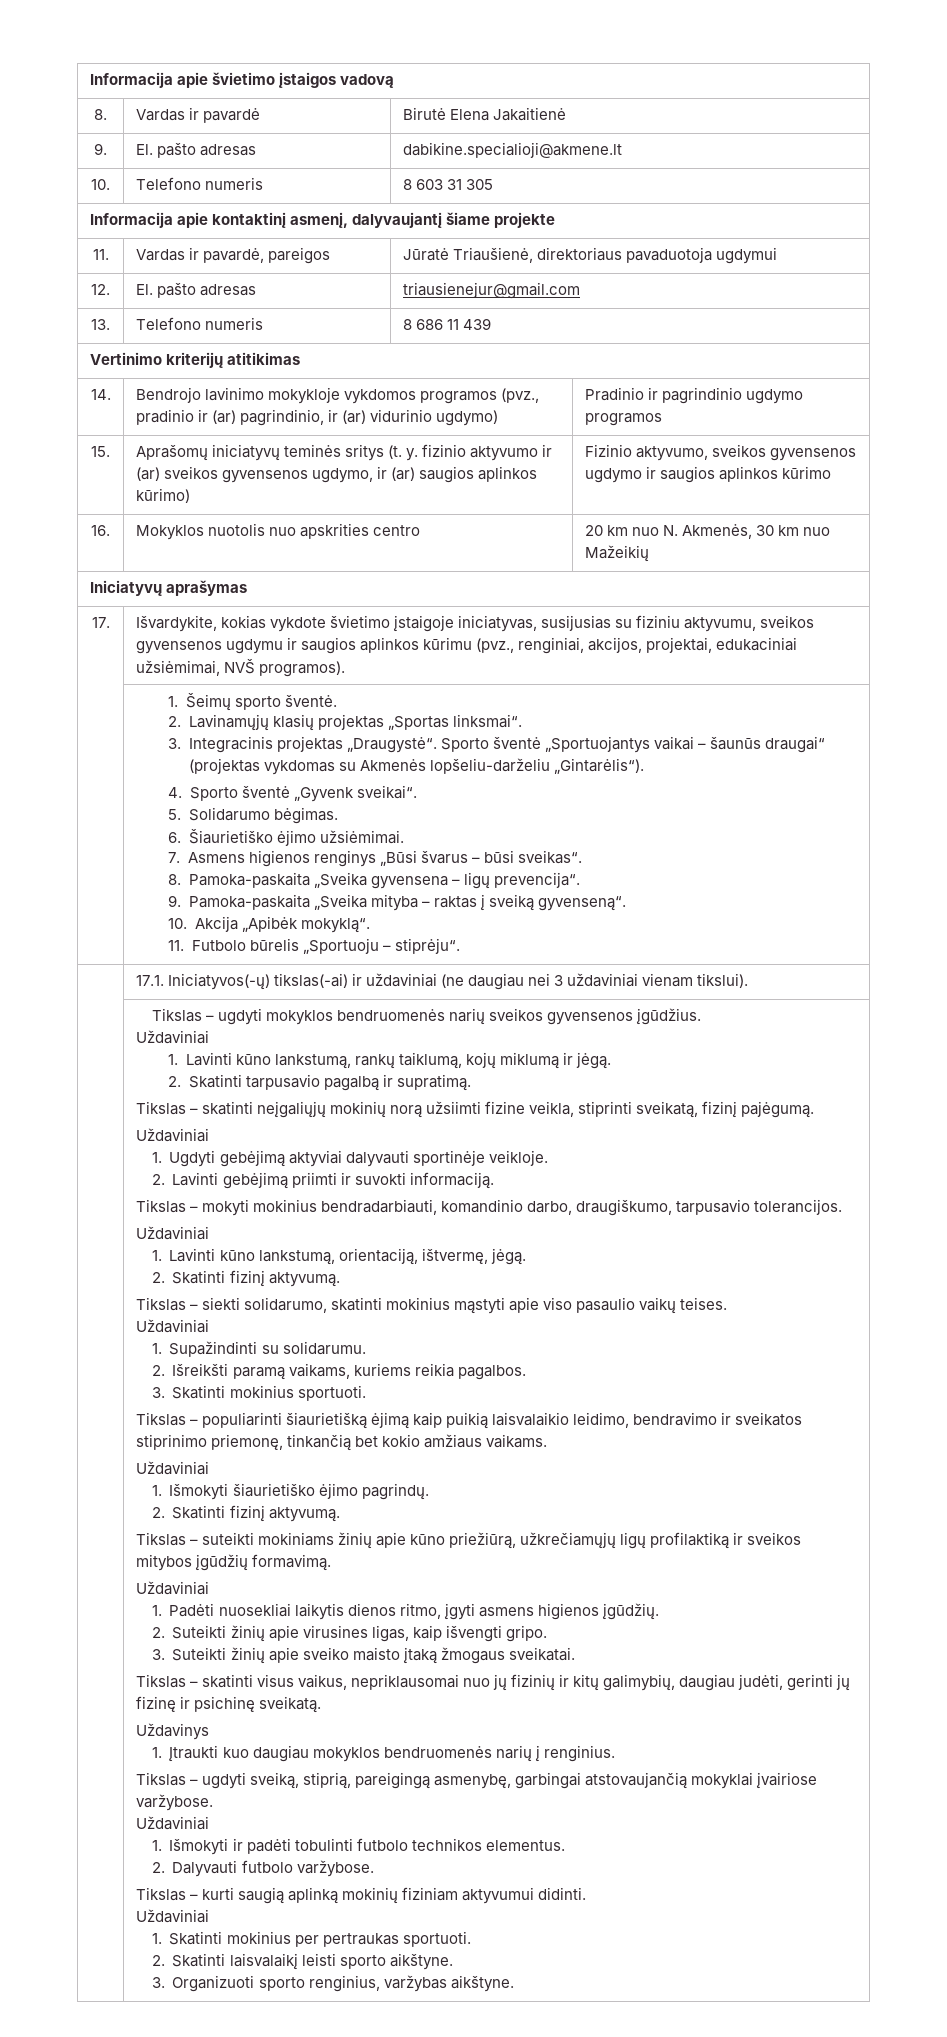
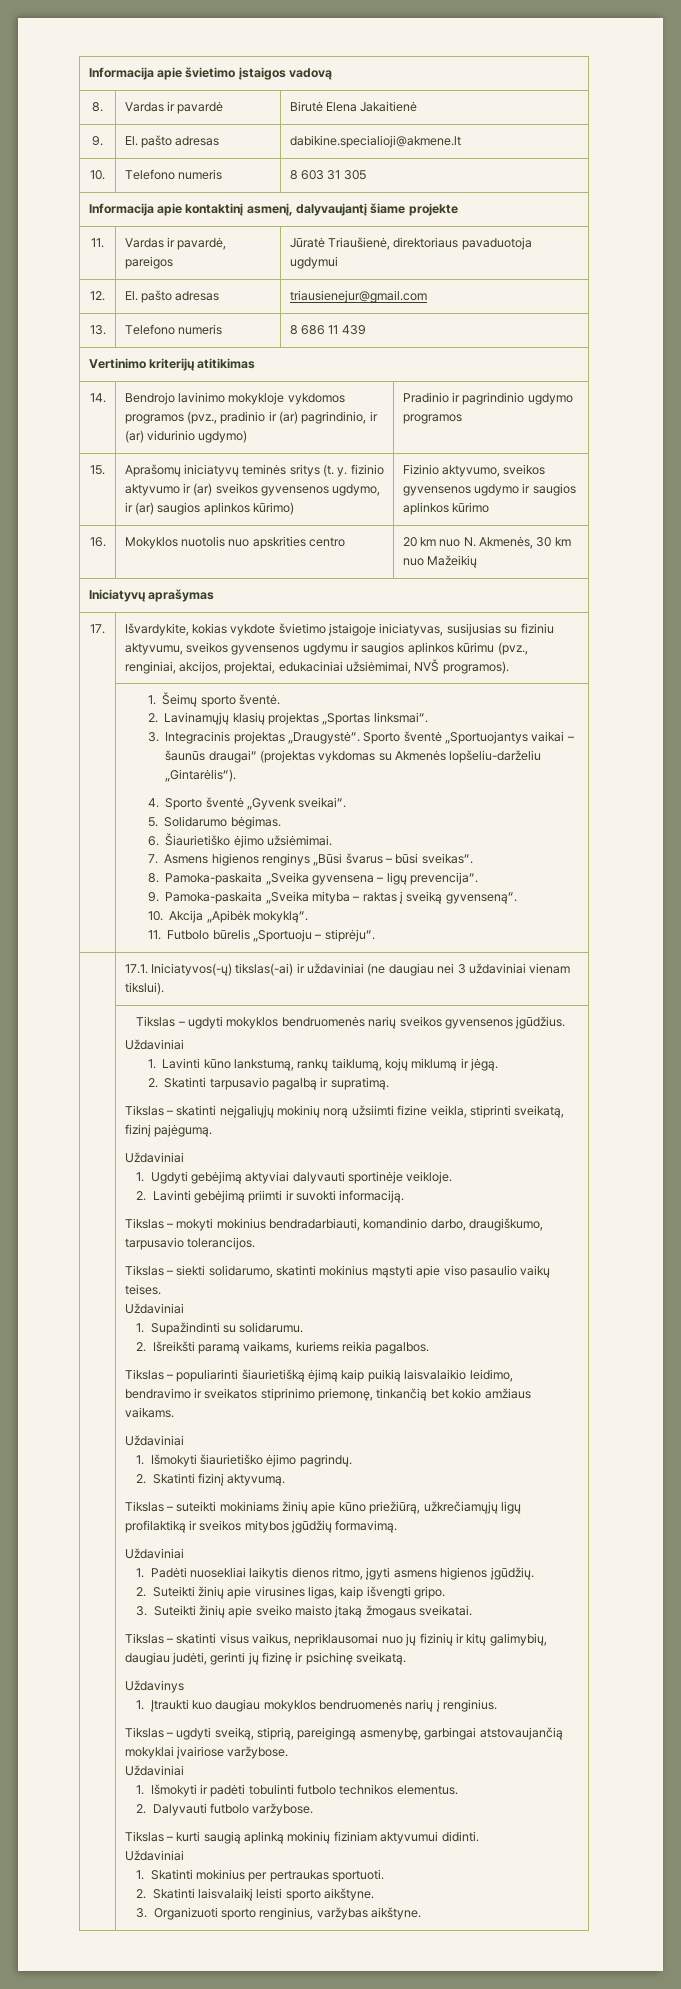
  Tikslas – mokyti mokinius bendradarbiauti, komandinio darbo, draugiškumo, tarpusavio tolerancijos.
- Uždaviniai
- 1. Lavinti kūno lankstumą, orientaciją, ištvermę, jėgą.
- 2. Skatinti fizinį aktyvumą.
- 3. Skatinti mokinius sportuoti.

